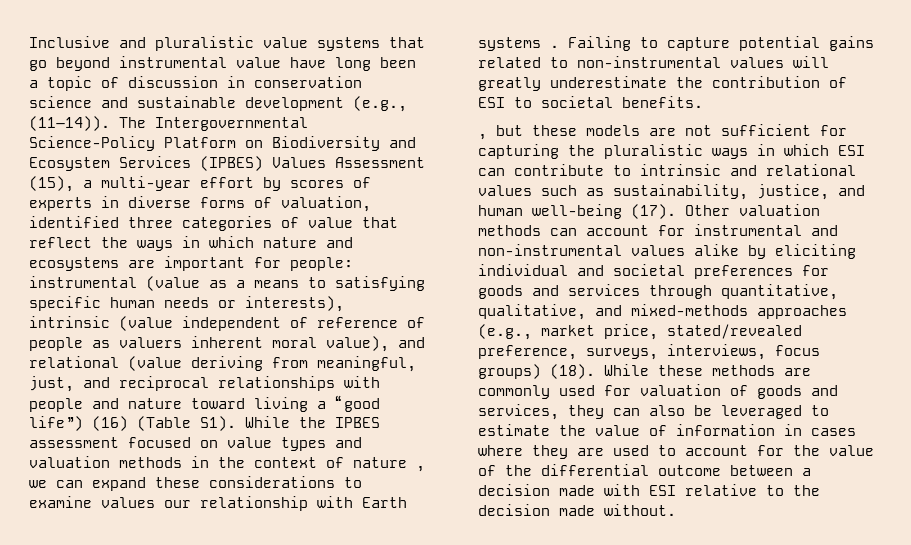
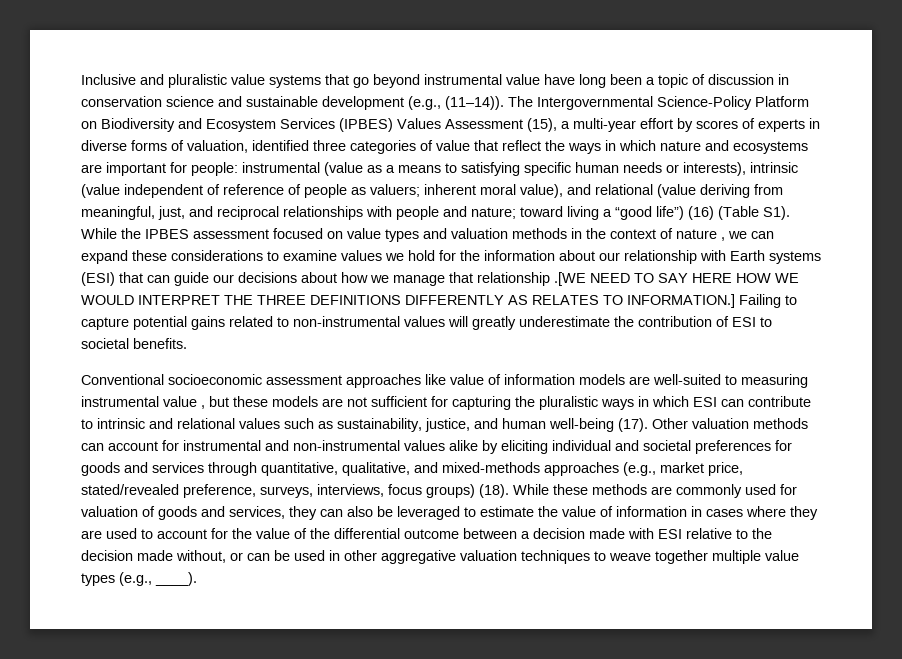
- instrumental (value as a means to satisfying specific human needs or interests), intrinsic (value independent of reference of people as valuers inherent moral value), and relational (value deriving from meaningful, just, and reciprocal relationships with people and nature toward living a “good life”) (16) (Table S1). While the IPBES assessment focused on value types and valuation methods in the context of nature , we can expand these considerations to examine values our relationship with Earth systems .
+ instrumental (value as a means to satisfying specific human needs or interests), intrinsic (value independent of reference of people as valuers; inherent moral value), and relational (value deriving from meaningful, just, and reciprocal relationships with people and nature; toward living a “good life”) (16) (Table S1). While the IPBES assessment focused on value types and valuation methods in the context of nature , we can expand these considerations to examine values we hold for the information about our relationship with Earth systems (ESI) that can guide our decisions about how we manage that relationship .[WE NEED TO SAY HERE HOW WE WOULD INTERPRET THE THREE DEFINITIONS DIFFERENTLY AS RELATES TO INFORMATION.]
- , but these models are not sufficient for capturing the pluralistic ways in which ESI can contribute to intrinsic and relational values such as sustainability, justice, and human well-being (17).
+ Conventional socioeconomic assessment approaches like value of information models are well-suited to measuring instrumental value , but these models are not sufficient for capturing the pluralistic ways in which ESI can contribute to intrinsic and relational values such as sustainability, justice, and human well-being (17).
- While these methods are commonly used for valuation of goods and services, they can also be leveraged to estimate the value of information in cases where they are used to account for the value of the differential outcome between a decision made with ESI relative to the decision made without.
+ While these methods are commonly used for valuation of goods and services, they can also be leveraged to estimate the value of information in cases where they are used to account for the value of the differential outcome between a decision made with ESI relative to the decision made without, or can be used in other aggregative valuation techniques to weave together multiple value types (e.g., ____).

